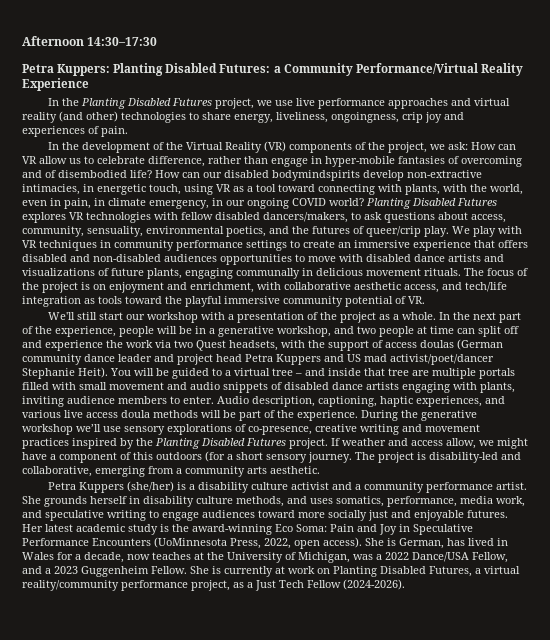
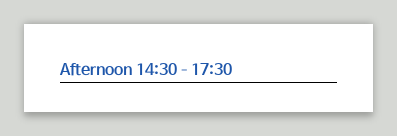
- Petra Kuppers: Planting Disabled Futures: a Community Performance/Virtual Reality Experience
- In the Planting Disabled Futures project, we use live performance approaches and virtual reality (and other) technologies to share energy, liveliness, ongoingness, crip joy and experiences of pain.
- In the development of the Virtual Reality (VR) components of the project, we ask: How can VR allow us to celebrate difference, rather than engage in hyper-mobile fantasies of overcoming and of disembodied life? How can our disabled bodymindspirits develop non-extractive intimacies, in energetic touch, using VR as a tool toward connecting with plants, with the world, even in pain, in climate emergency, in our ongoing COVID world? Planting Disabled Futures explores VR technologies with fellow disabled dancers/makers, to ask questions about access, community, sensuality, environmental poetics, and the futures of queer/crip play. We play with VR techniques in community performance settings to create an immersive experience that offers disabled and non-disabled audiences opportunities to move with disabled dance artists and visualizations of future plants, engaging communally in delicious movement rituals. The focus of the project is on enjoyment and enrichment, with collaborative aesthetic access, and tech/life integration as tools toward the playful immersive community potential of VR.
- We'll still start our workshop with a presentation of the project as a whole. In the next part of the experience, people will be in a generative workshop, and two people at time can split off and experience the work via two Quest headsets, with the support of access doulas (German community dance leader and project head Petra Kuppers and US mad activist/poet/dancer Stephanie Heit). You will be guided to a virtual tree – and inside that tree are multiple portals filled with small movement and audio snippets of disabled dance artists engaging with plants, inviting audience members to enter. Audio description, captioning, haptic experiences, and various live access doula methods will be part of the experience. During the generative workshop we’ll use sensory explorations of co-presence, creative writing and movement practices inspired by the Planting Disabled Futures project. If weather and access allow, we might have a component of this outdoors (for a short sensory journey. The project is disability-led and collaborative, emerging from a community arts aesthetic.
- Petra Kuppers (she/her) is a disability culture activist and a community performance artist. She grounds herself in disability culture methods, and uses somatics, performance, media work, and speculative writing to engage audiences toward more socially just and enjoyable futures. Her latest academic study is the award-winning Eco Soma: Pain and Joy in Speculative Performance Encounters (UoMinnesota Press, 2022, open access). She is German, has lived in Wales for a decade, now teaches at the University of Michigan, was a 2022 Dance/USA Fellow, and a 2023 Guggenheim Fellow. She is currently at work on Planting Disabled Futures, a virtual reality/community performance project, as a Just Tech Fellow (2024-2026).

